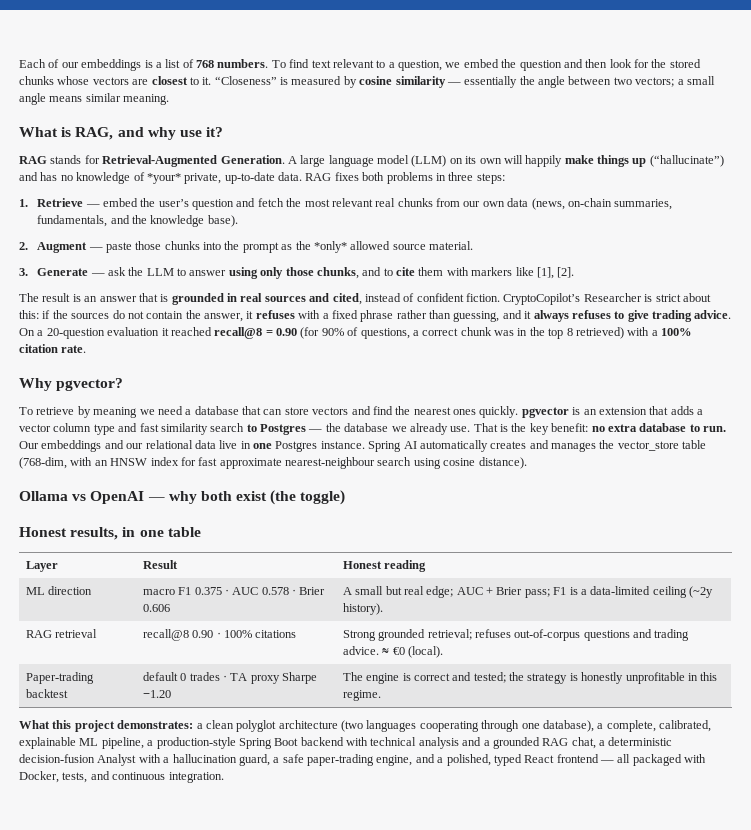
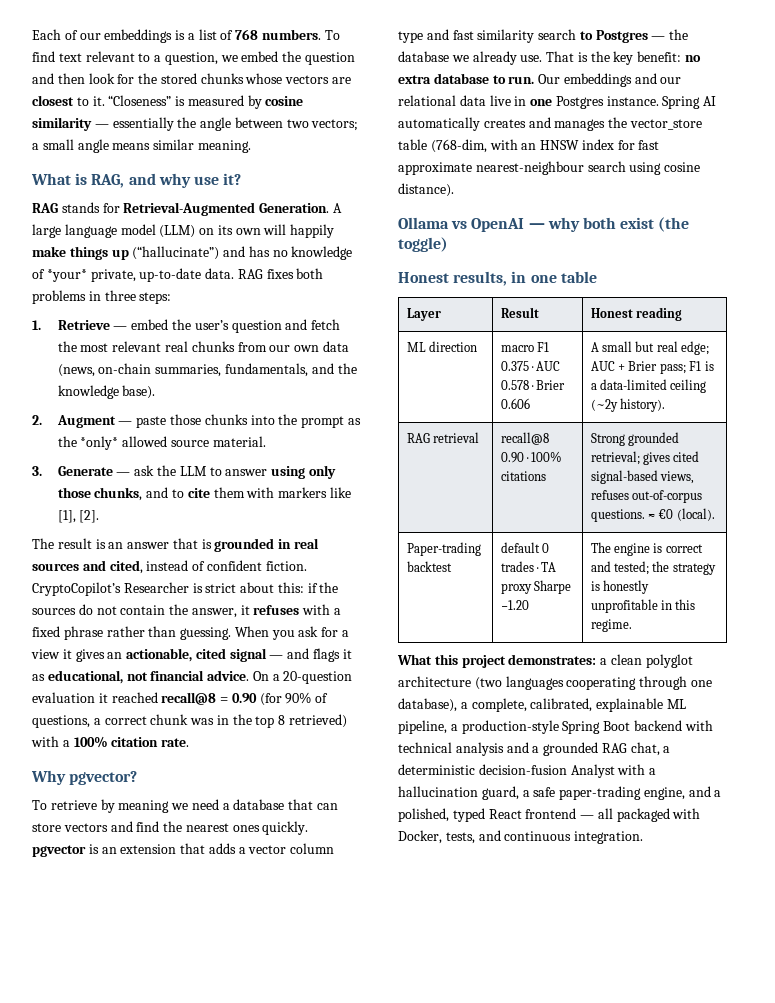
- CryptoCopilot’s Researcher is strict about this: if the sources do not contain the answer, it refuses with a fixed phrase rather than guessing, and it always refuses to give trading advice.
+ CryptoCopilot’s Researcher is strict about this: if the sources do not contain the answer, it refuses with a fixed phrase rather than guessing. When you ask for a view it gives an actionable, cited signal — and flags it as educational, not financial advice.
- RAG retrieval | recall@8 0.90 · 100% citations | Strong grounded retrieval; refuses out-of-corpus questions and trading advice. ≈ €0 (local).
+ RAG retrieval | recall@8 0.90 · 100% citations | Strong grounded retrieval; gives cited signal-based views, refuses out-of-corpus questions. ≈ €0 (local).

